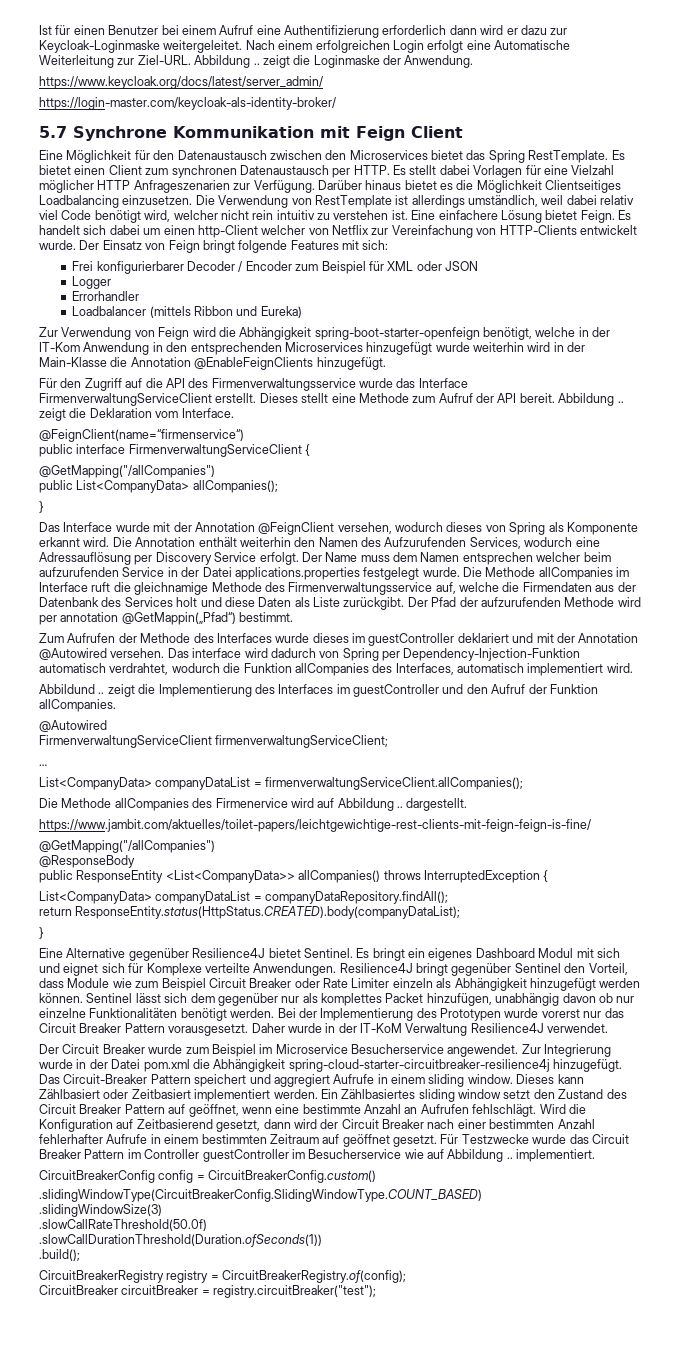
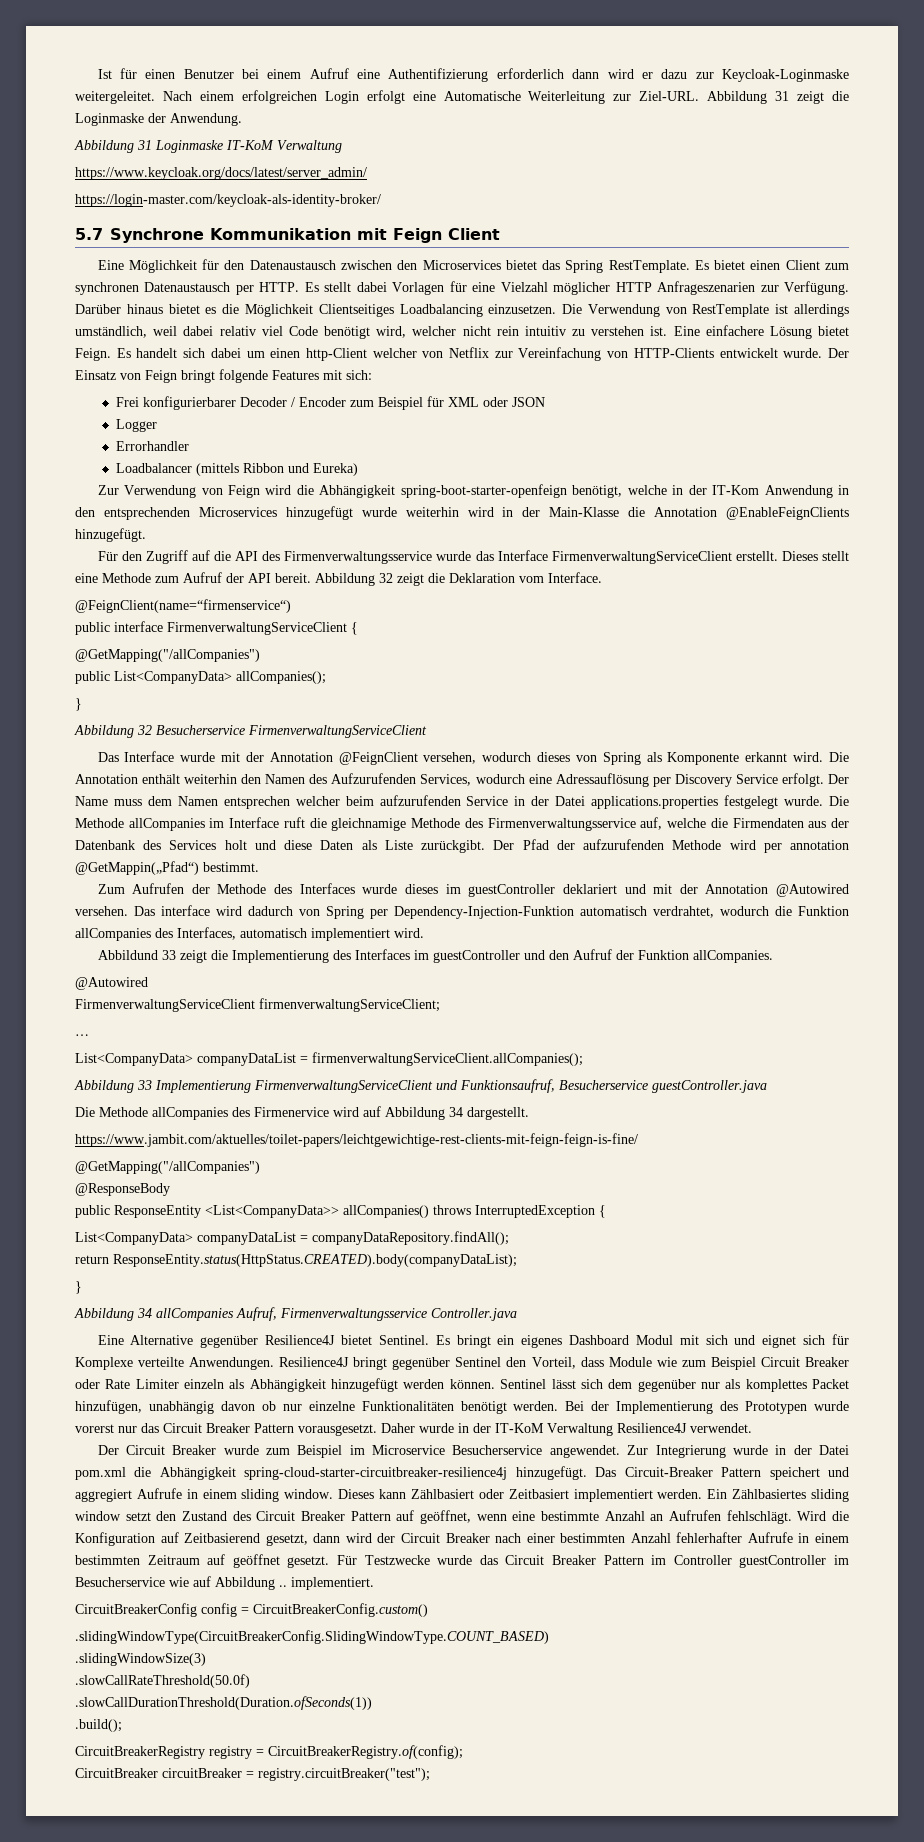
- Abbildung .. zeigt die Loginmaske der Anwendung.
+ Abbildung 31 zeigt die Loginmaske der Anwendung.
+ Abbildung 31 Loginmaske IT-KoM Verwaltung
- Abbildung .. zeigt die Deklaration vom Interface.
+ Abbildung 32 zeigt die Deklaration vom Interface.
+ Abbildung 32 Besucherservice FirmenverwaltungServiceClient
- Abbildund .. zeigt die Implementierung des Interfaces im guestController und den Aufruf der Funktion allCompanies.
+ Abbildund 33 zeigt die Implementierung des Interfaces im guestController und den Aufruf der Funktion allCompanies.
+ Abbildung 33 Implementierung FirmenverwaltungServiceClient und Funktionsaufruf, Besucherservice guestController.java
- Die Methode allCompanies des Firmenervice wird auf Abbildung .. dargestellt.
+ Die Methode allCompanies des Firmenervice wird auf Abbildung 34 dargestellt.
+ Abbildung 34 allCompanies Aufruf, Firmenverwaltungsservice Controller.java

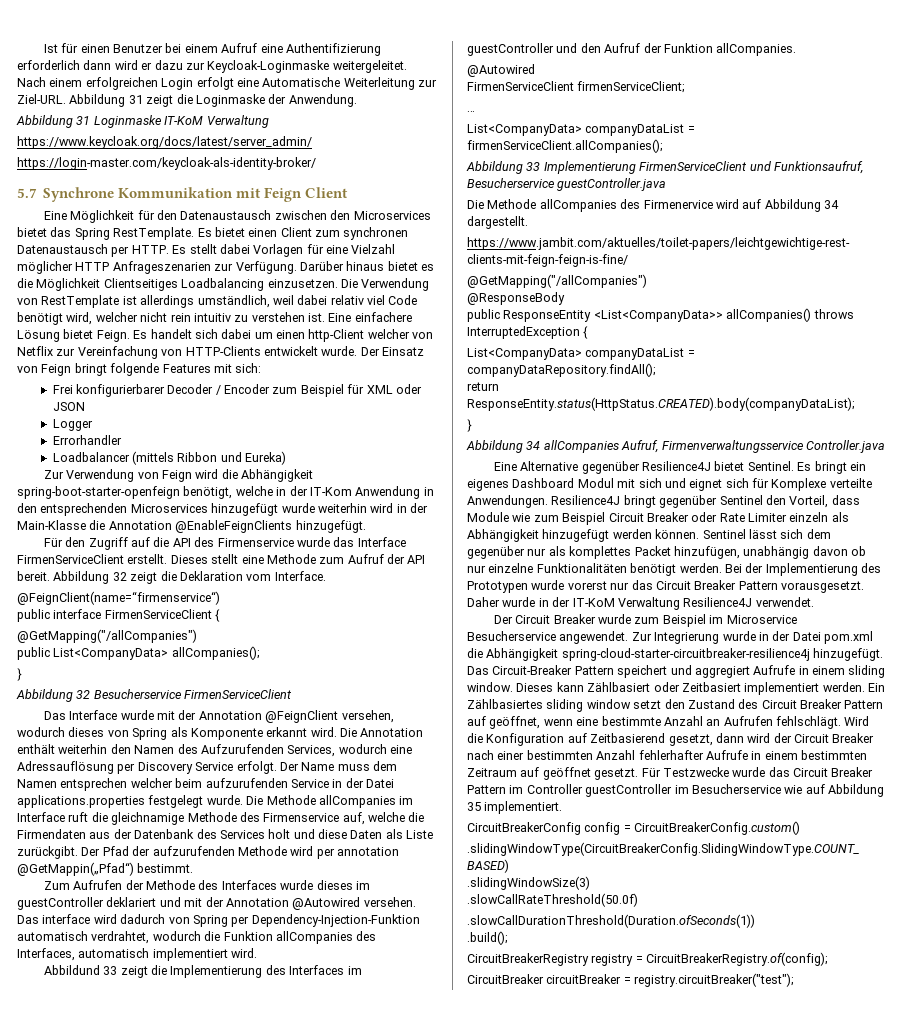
- Für den Zugriff auf die API des Firmenverwaltungsservice wurde das Interface FirmenverwaltungServiceClient erstellt.
+ Für den Zugriff auf die API des Firmenservice wurde das Interface FirmenServiceClient erstellt.
- public interface FirmenverwaltungServiceClient {
+ public interface FirmenServiceClient {
- Abbildung 32 Besucherservice FirmenverwaltungServiceClient
+ Abbildung 32 Besucherservice FirmenServiceClient
- Die Methode allCompanies im Interface ruft die gleichnamige Methode des Firmenverwaltungsservice auf, welche die Firmendaten aus der Datenbank des Services holt und diese Daten als Liste zurückgibt.
+ Die Methode allCompanies im Interface ruft die gleichnamige Methode des Firmenservice auf, welche die Firmendaten aus der Datenbank des Services holt und diese Daten als Liste zurückgibt.
- FirmenverwaltungServiceClient firmenverwaltungServiceClient;
+ FirmenServiceClient firmenServiceClient;
- List<CompanyData> companyDataList = firmenverwaltungServiceClient.allCompanies();
+ List<CompanyData> companyDataList = firmenServiceClient.allCompanies();
- Abbildung 33 Implementierung FirmenverwaltungServiceClient und Funktionsaufruf, Besucherservice guestController.java
+ Abbildung 33 Implementierung FirmenServiceClient und Funktionsaufruf, Besucherservice guestController.java
- Für Testzwecke wurde das Circuit Breaker Pattern im Controller guestController im Besucherservice wie auf Abbildung .. implementiert.
+ Für Testzwecke wurde das Circuit Breaker Pattern im Controller guestController im Besucherservice wie auf Abbildung 35 implementiert.

